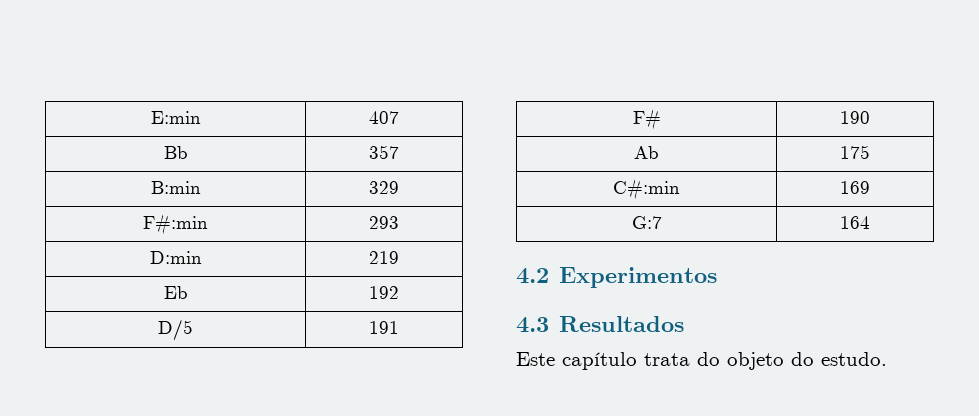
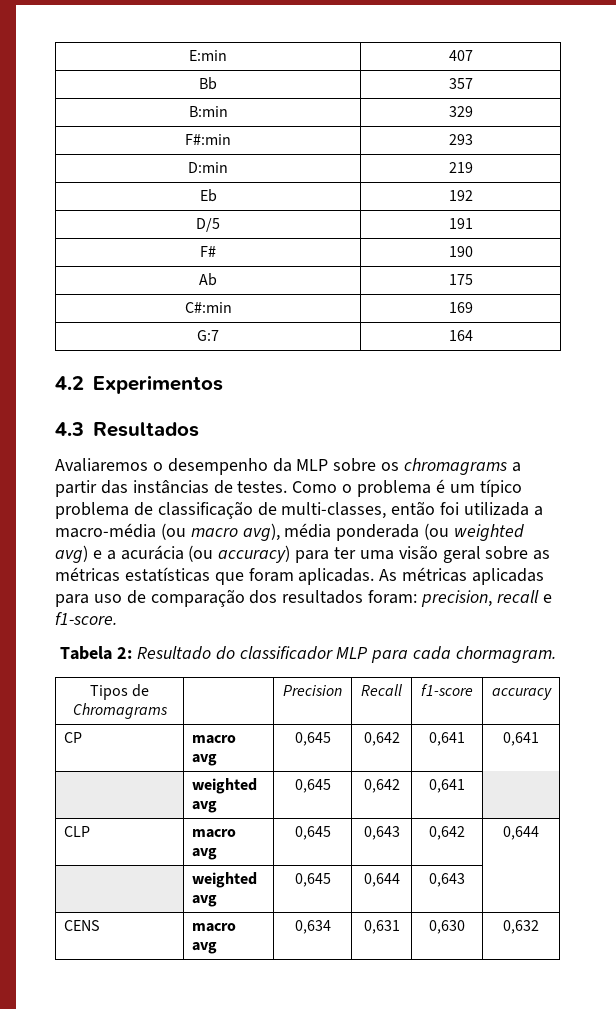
- Este capítulo trata do objeto do estudo.
+ Avaliaremos o desempenho da MLP sobre os chromagrams a partir das instâncias de testes. Como o problema é um típico problema de classificação de multi-classes, então foi utilizada a macro-média (ou macro avg), média ponderada (ou weighted avg) e a acurácia (ou accuracy) para ter uma visão geral sobre as métricas estatísticas que foram aplicadas. As métricas aplicadas para uso de comparação dos resultados foram: precision, recall e f1-score.
+ Tabela 2: Resultado do classificador MLP para cada chormagram.
+ Tipos de Chromagrams | | Precision | Recall | f1-score | accuracy
+ CP | macro avg | 0,645 | 0,642 | 0,641 | 0,641
+ | weighted avg | 0,645 | 0,642 | 0,641 |
+ CLP | macro avg | 0,645 | 0,643 | 0,642 | 0,644
+ | weighted avg | 0,645 | 0,644 | 0,643 |
+ CENS | macro avg | 0,634 | 0,631 | 0,630 | 0,632

